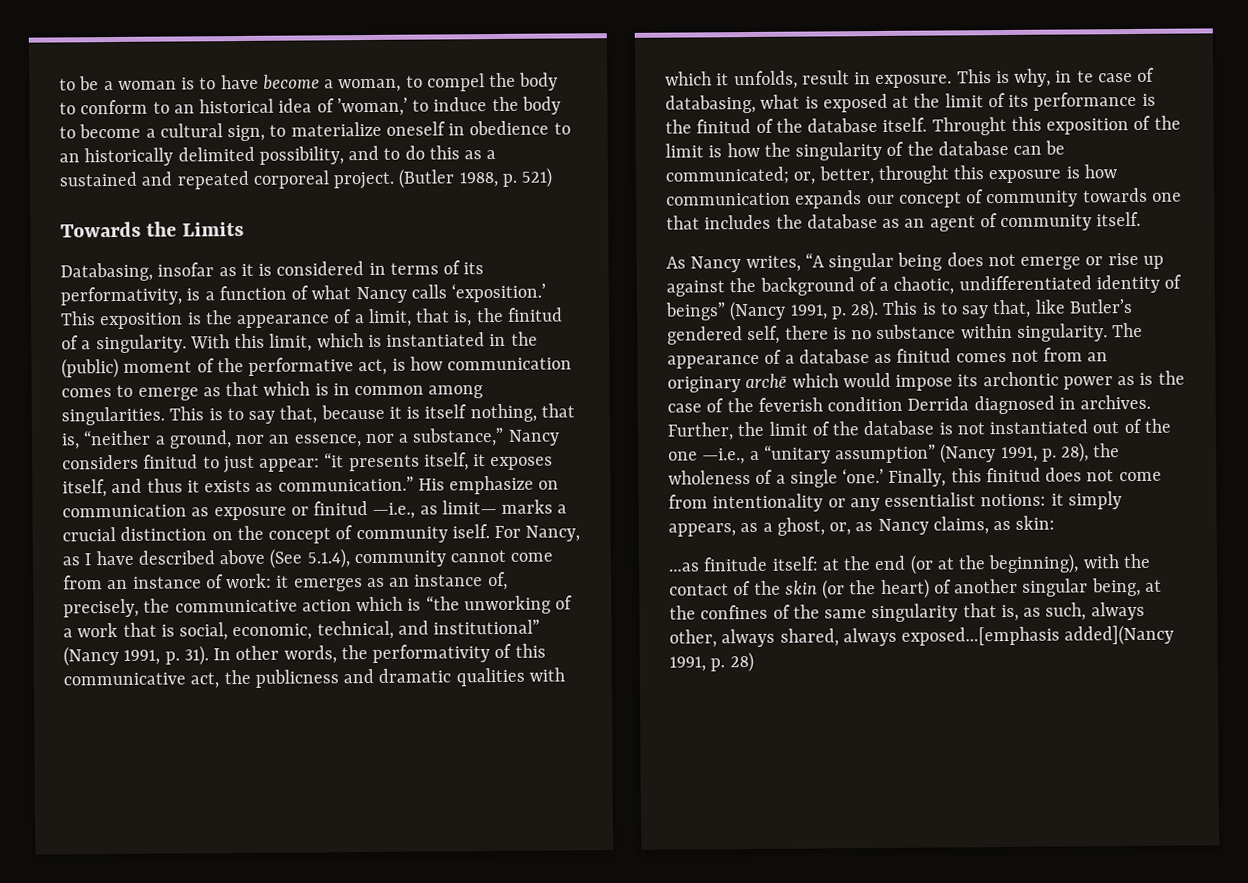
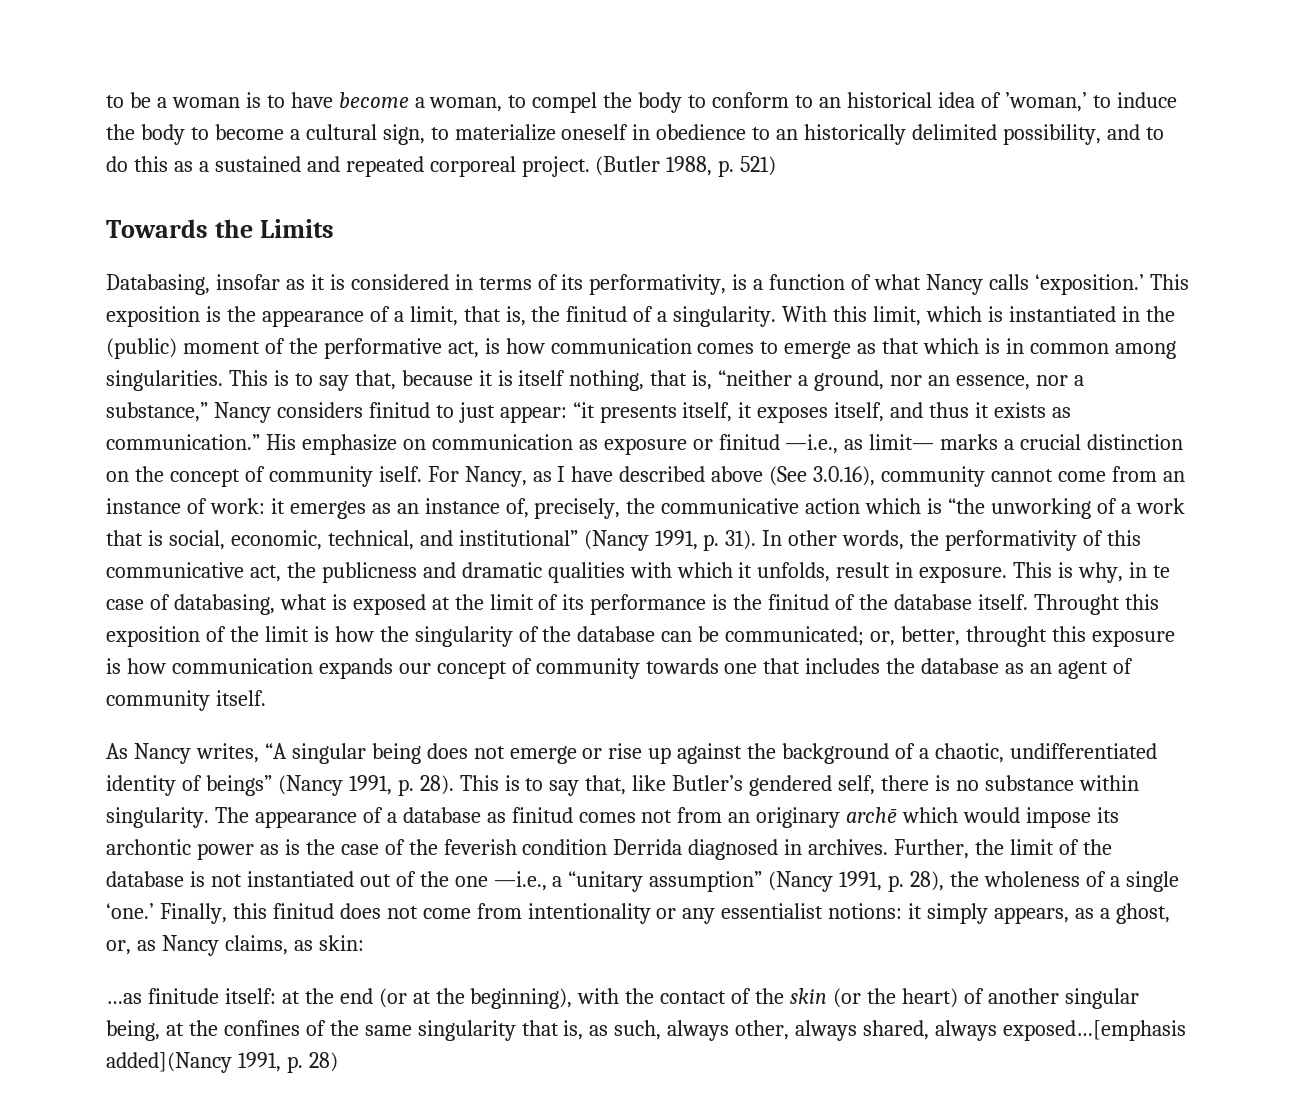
- For Nancy, as I have described above (See 5.1.4), community cannot come from an instance of work: it emerges as an instance of, precisely, the communicative action which is “the unworking of a work that is social, economic, technical, and institutional” (Nancy 1991, p. 31).
+ For Nancy, as I have described above (See 3.0.16), community cannot come from an instance of work: it emerges as an instance of, precisely, the communicative action which is “the unworking of a work that is social, economic, technical, and institutional” (Nancy 1991, p. 31).

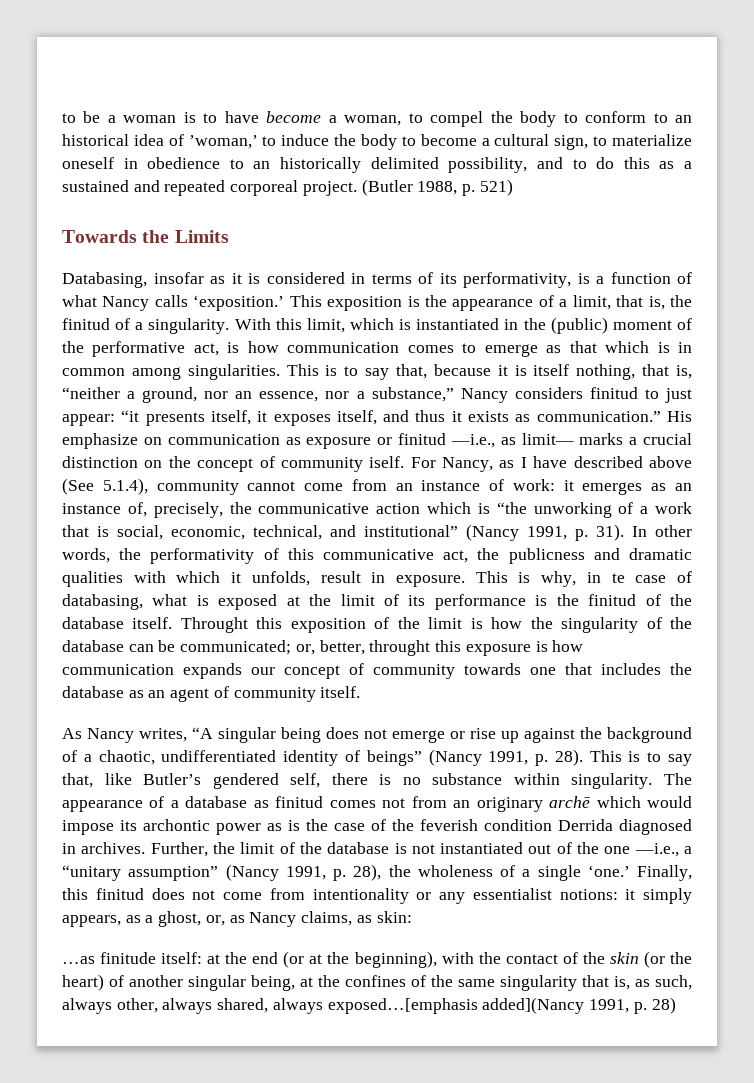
- For Nancy, as I have described above (See 3.0.16), community cannot come from an instance of work: it emerges as an instance of, precisely, the communicative action which is “the unworking of a work that is social, economic, technical, and institutional” (Nancy 1991, p. 31).
+ For Nancy, as I have described above (See 5.1.4), community cannot come from an instance of work: it emerges as an instance of, precisely, the communicative action which is “the unworking of a work that is social, economic, technical, and institutional” (Nancy 1991, p. 31).

